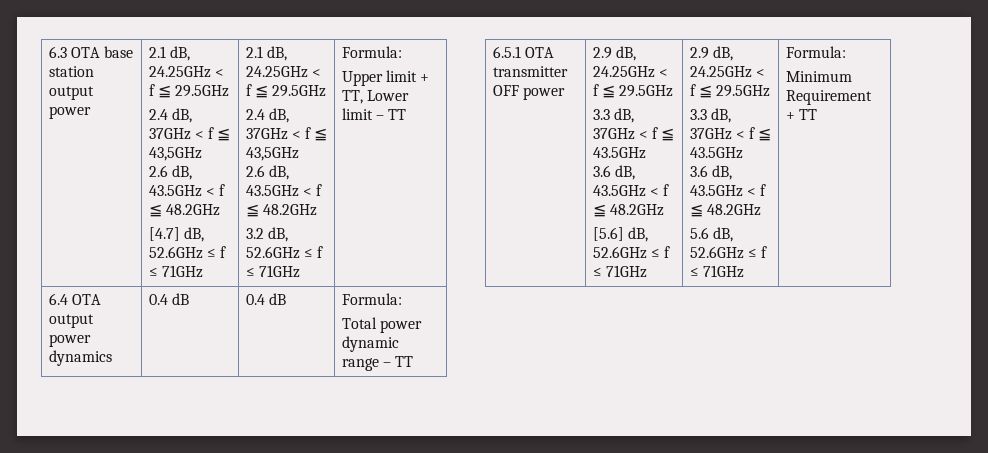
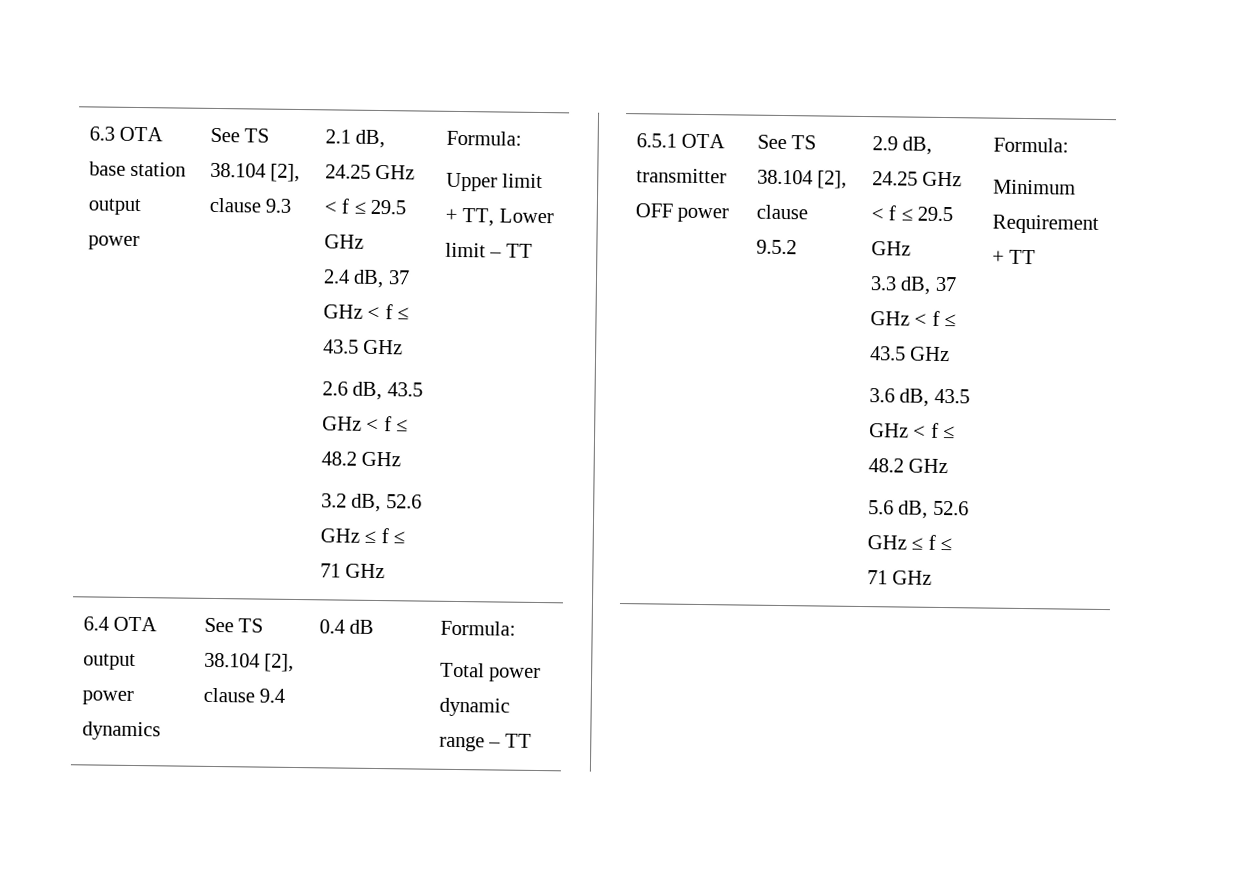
- 6.3 OTA base station output power | 2.1 dB, 24.25GHz < f ≦ 29.5GHz
- 2.4 dB, 37GHz < f ≦ 43,5GHz
- 2.6 dB, 43.5GHz < f ≦ 48.2GHz
- [4.7] dB, 52.6GHz ≤ f ≤ 71GHz | 2.1 dB, 24.25GHz < f ≦ 29.5GHz
- 2.4 dB, 37GHz < f ≦ 43,5GHz
- 2.6 dB, 43.5GHz < f ≦ 48.2GHz
- 3.2 dB, 52.6GHz ≤ f ≤ 71GHz
+ 6.3 OTA base station output power | See TS 38.104 [2], clause 9.3 | 2.1 dB, 24.25 GHz < f ≤ 29.5 GHz
+ 2.4 dB, 37 GHz < f ≤ 43.5 GHz
+ 2.6 dB, 43.5 GHz < f ≤ 48.2 GHz
+ 3.2 dB, 52.6 GHz ≤ f ≤ 71 GHz
- 6.4 OTA output power dynamics | 0.4 dB | 0.4 dB | Formula:
+ 6.4 OTA output power dynamics | See TS 38.104 [2], clause 9.4 | 0.4 dB | Formula:
- 6.5.1 OTA transmitter OFF power | 2.9 dB, 24.25GHz < f ≦ 29.5GHz
- 3.3 dB, 37GHz < f ≦ 43.5GHz
- 3.6 dB, 43.5GHz < f ≦ 48.2GHz
- [5.6] dB, 52.6GHz ≤ f ≤ 71GHz | 2.9 dB, 24.25GHz < f ≦ 29.5GHz
- 3.3 dB, 37GHz < f ≦ 43.5GHz
- 3.6 dB, 43.5GHz < f ≦ 48.2GHz
- 5.6 dB, 52.6GHz ≤ f ≤ 71GHz
+ 6.5.1 OTA transmitter OFF power | See TS 38.104 [2], clause 9.5.2 | 2.9 dB, 24.25 GHz < f ≤ 29.5 GHz
+ 3.3 dB, 37 GHz < f ≤ 43.5 GHz
+ 3.6 dB, 43.5 GHz < f ≤ 48.2 GHz
+ 5.6 dB, 52.6 GHz ≤ f ≤ 71 GHz

